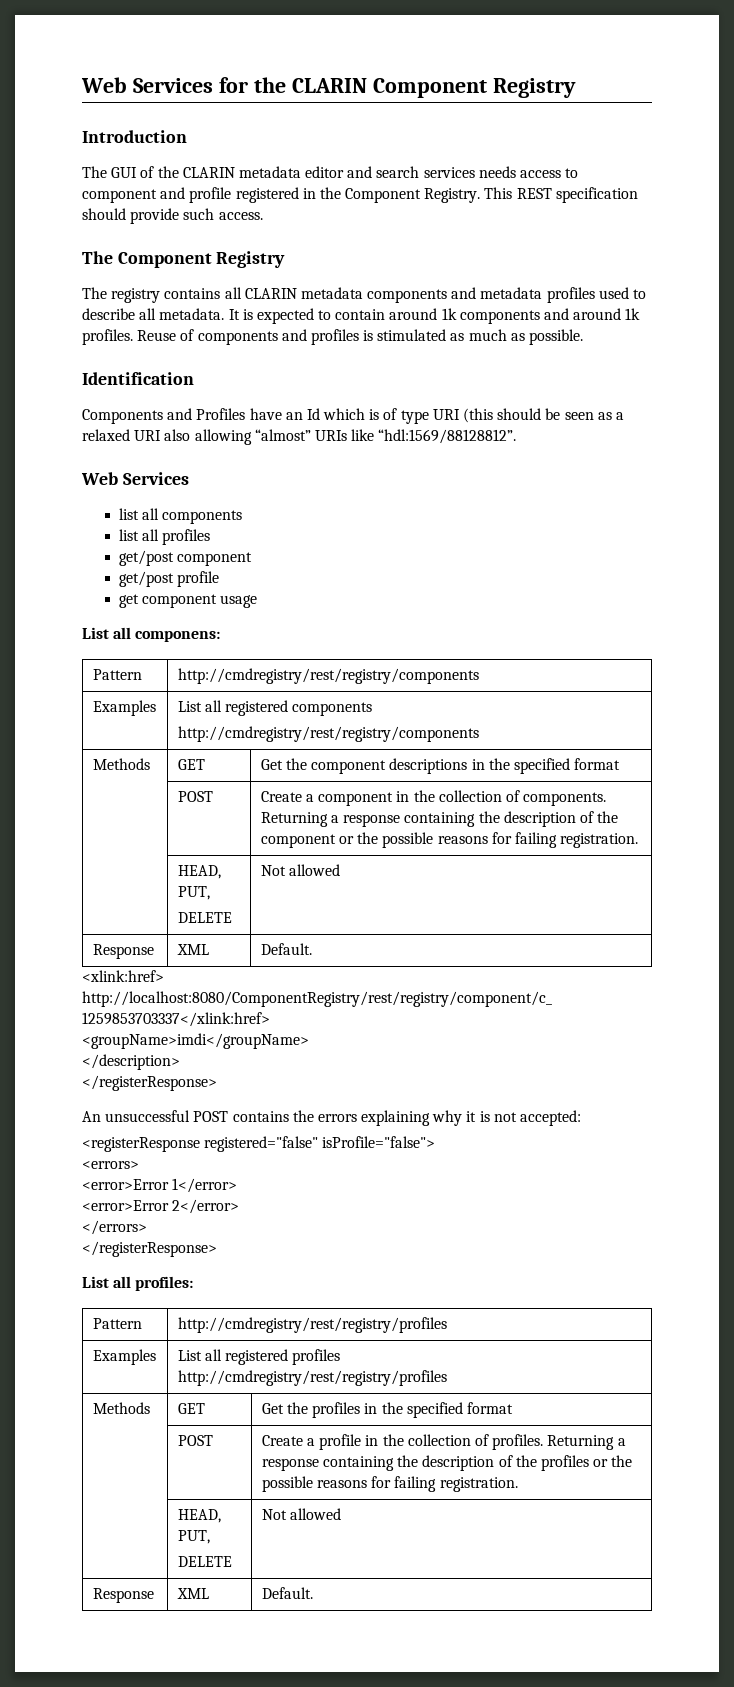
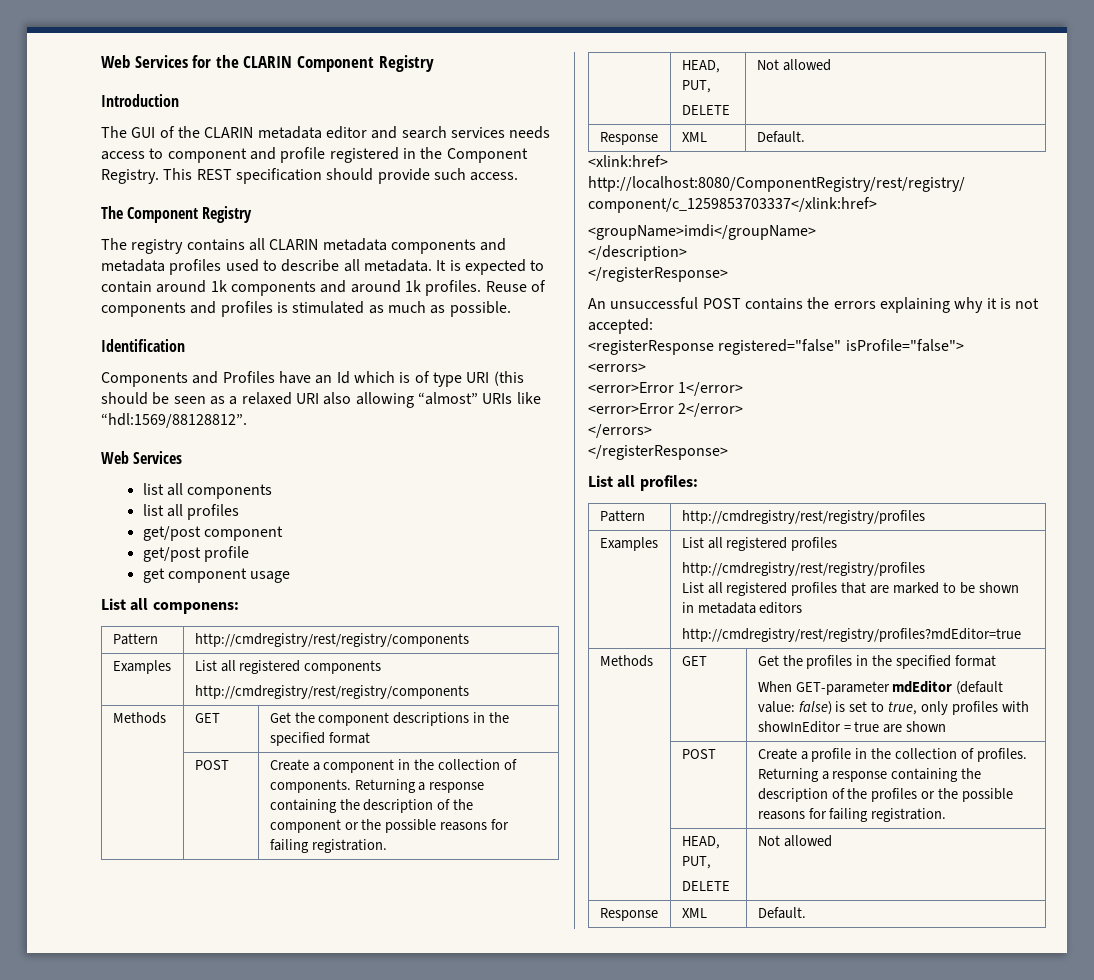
  Examples | List all registered profiles
  http://cmdregistry/rest/registry/profiles
+ List all registered profiles that are marked to be shown in metadata editors
+ http://cmdregistry/rest/registry/profiles?mdEditor=true
  Methods | GET | Get the profiles in the specified format
+ When GET-parameter mdEditor (default value: false) is set to true, only profiles with showInEditor = true are shown

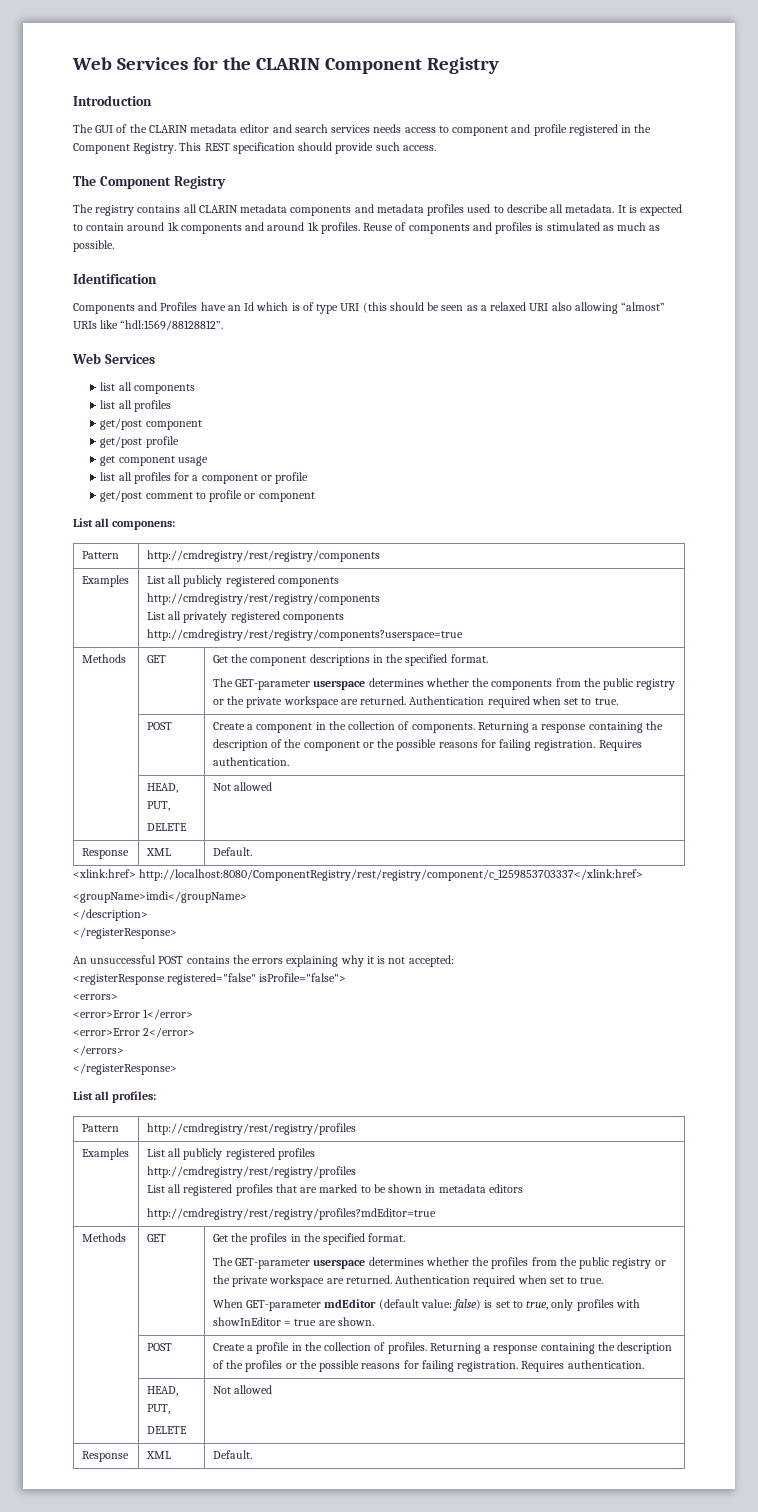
+ list all profiles for a component or profile
+ get/post comment to profile or component
- Examples | List all registered components
+ Examples | List all publicly registered components
  http://cmdregistry/rest/registry/components
+ List all privately registered components
+ http://cmdregistry/rest/registry/components?userspace=true
- Methods | GET | Get the component descriptions in the specified format
+ Methods | GET | Get the component descriptions in the specified format.
+ The GET-parameter userspace determines whether the components from the public registry or the private workspace are returned. Authentication required when set to true.
- | POST | Create a component in the collection of components. Returning a response containing the description of the component or the possible reasons for failing registration.
+ | POST | Create a component in the collection of components. Returning a response containing the description of the component or the possible reasons for failing registration. Requires authentication.
- Examples | List all registered profiles
+ Examples | List all publicly registered profiles
- Get the profiles in the specified format
+ Get the profiles in the specified format.
+ The GET-parameter userspace determines whether the profiles from the public registry or the private workspace are returned. Authentication required when set to true.
- When GET-parameter mdEditor (default value: false) is set to true, only profiles with showInEditor = true are shown
+ When GET-parameter mdEditor (default value: false) is set to true, only profiles with showInEditor = true are shown.
- | POST | Create a profile in the collection of profiles. Returning a response containing the description of the profiles or the possible reasons for failing registration.
+ | POST | Create a profile in the collection of profiles. Returning a response containing the description of the profiles or the possible reasons for failing registration. Requires authentication.

